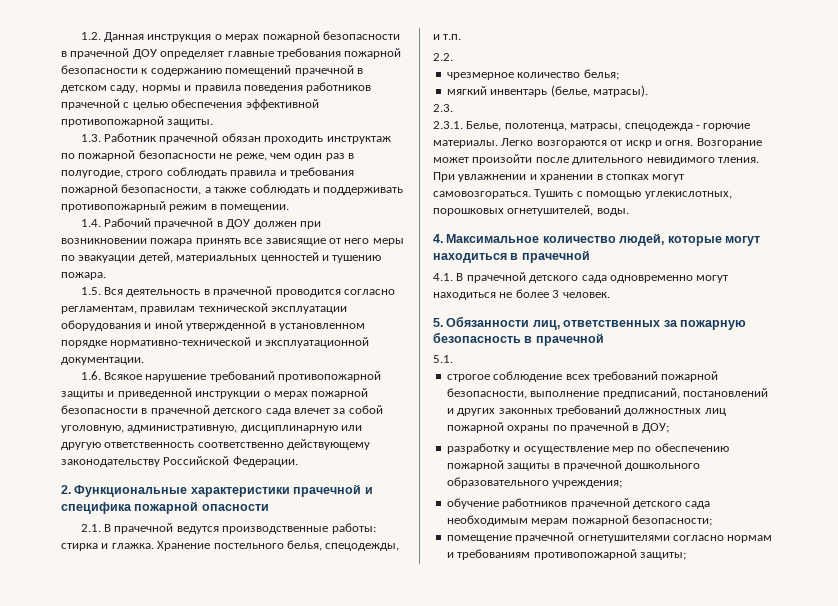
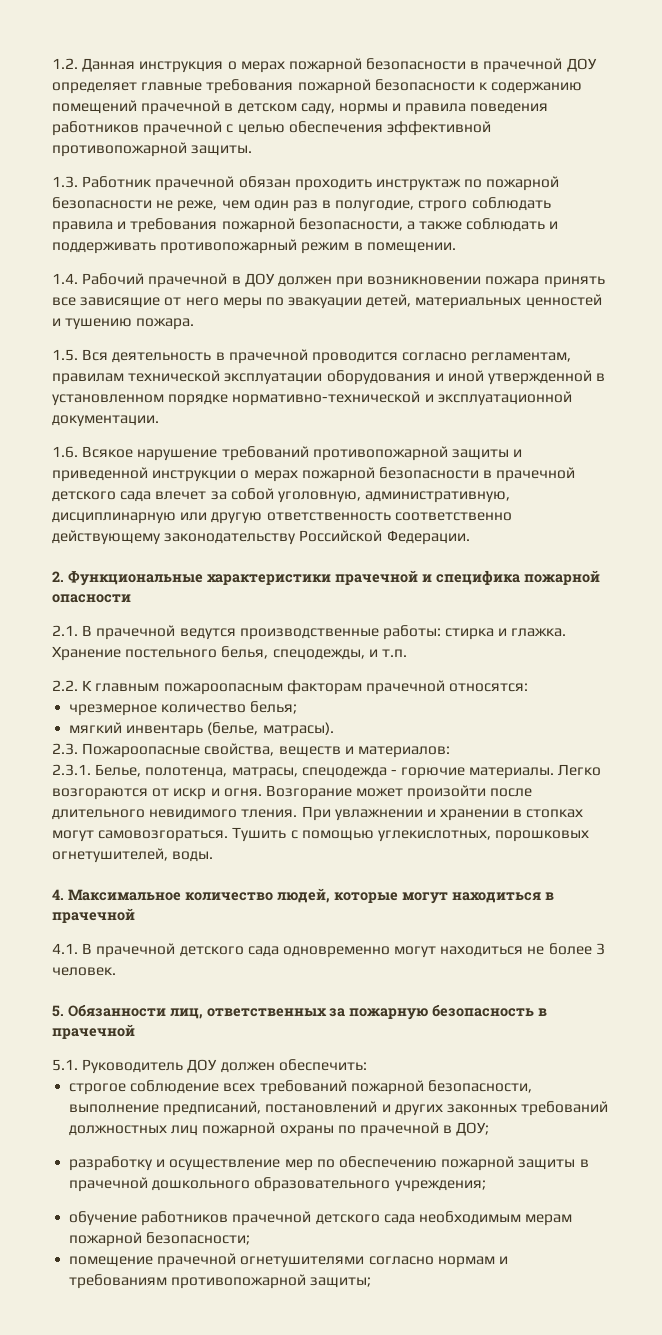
- 2.2.
+ 2.2. К главным пожароопасным факторам прачечной относятся:
- 2.3.
+ 2.3. Пожароопасные свойства, веществ и материалов:
- 5.1.
+ 5.1. Руководитель ДОУ должен обеспечить:

